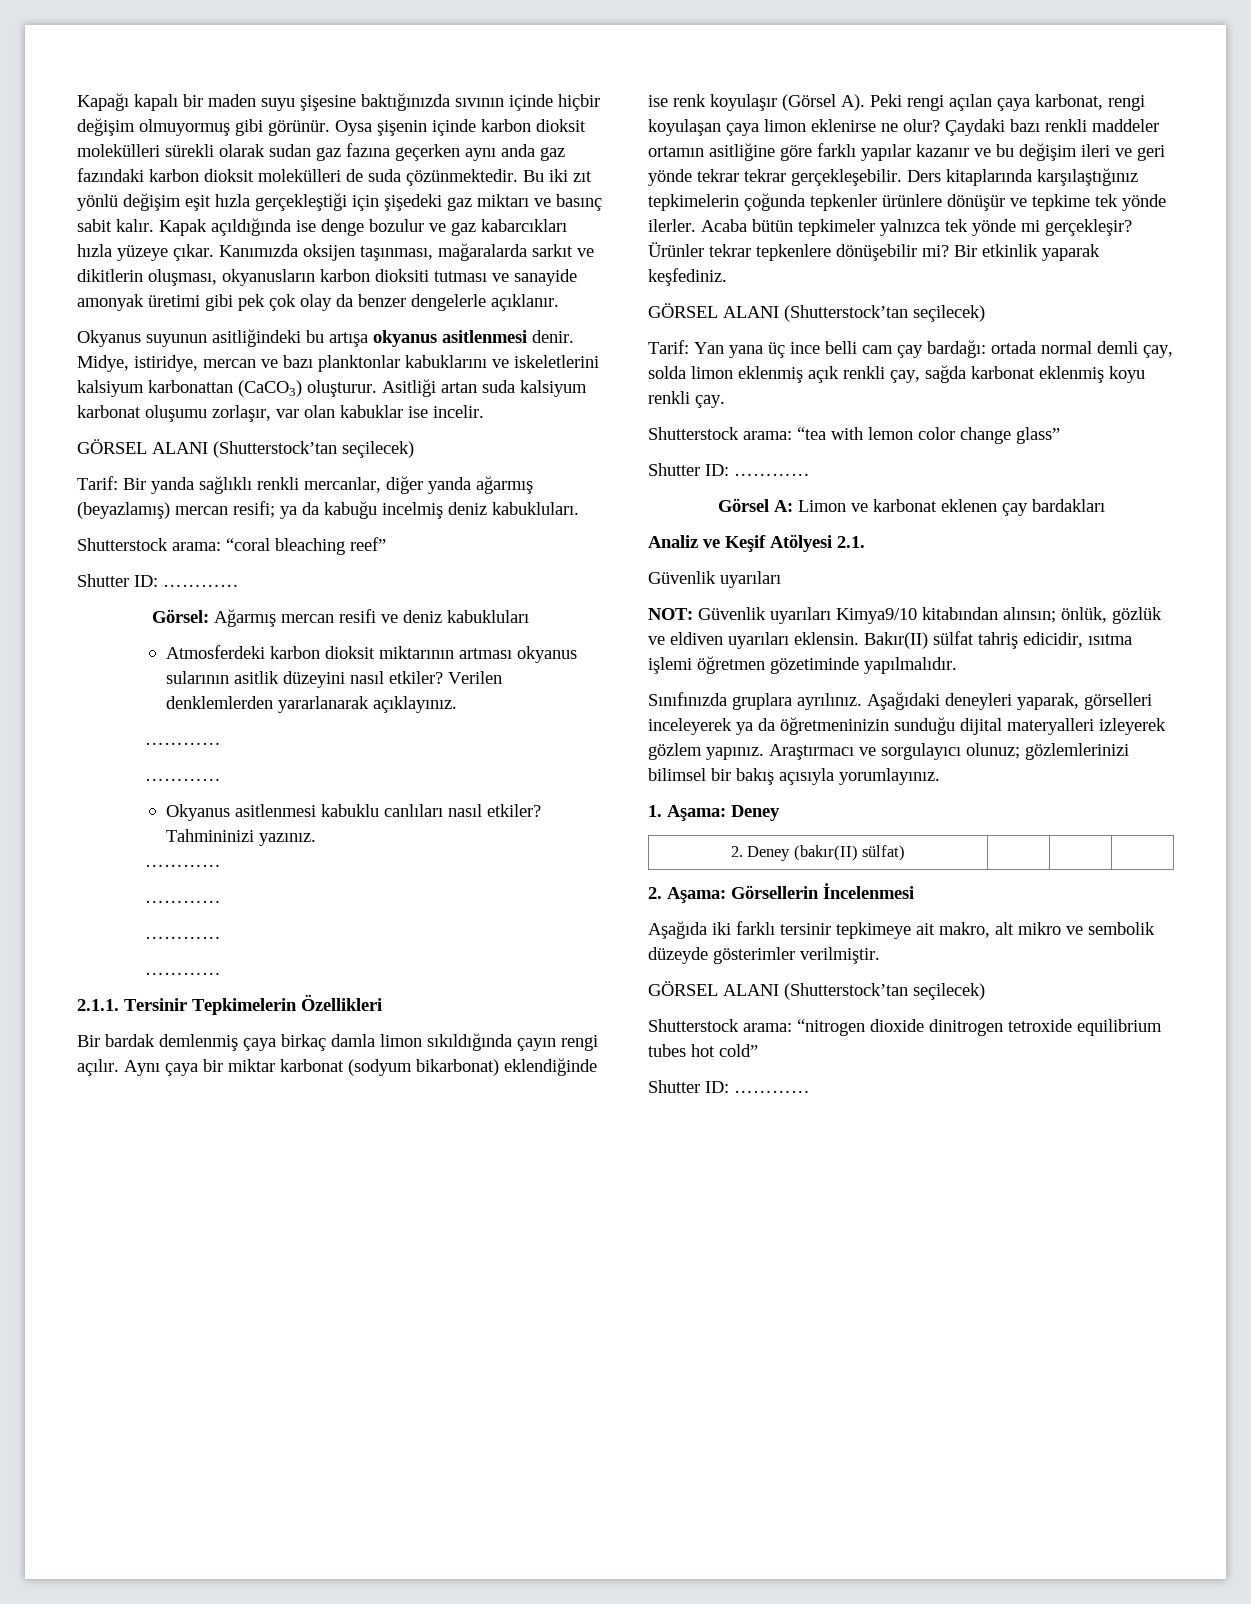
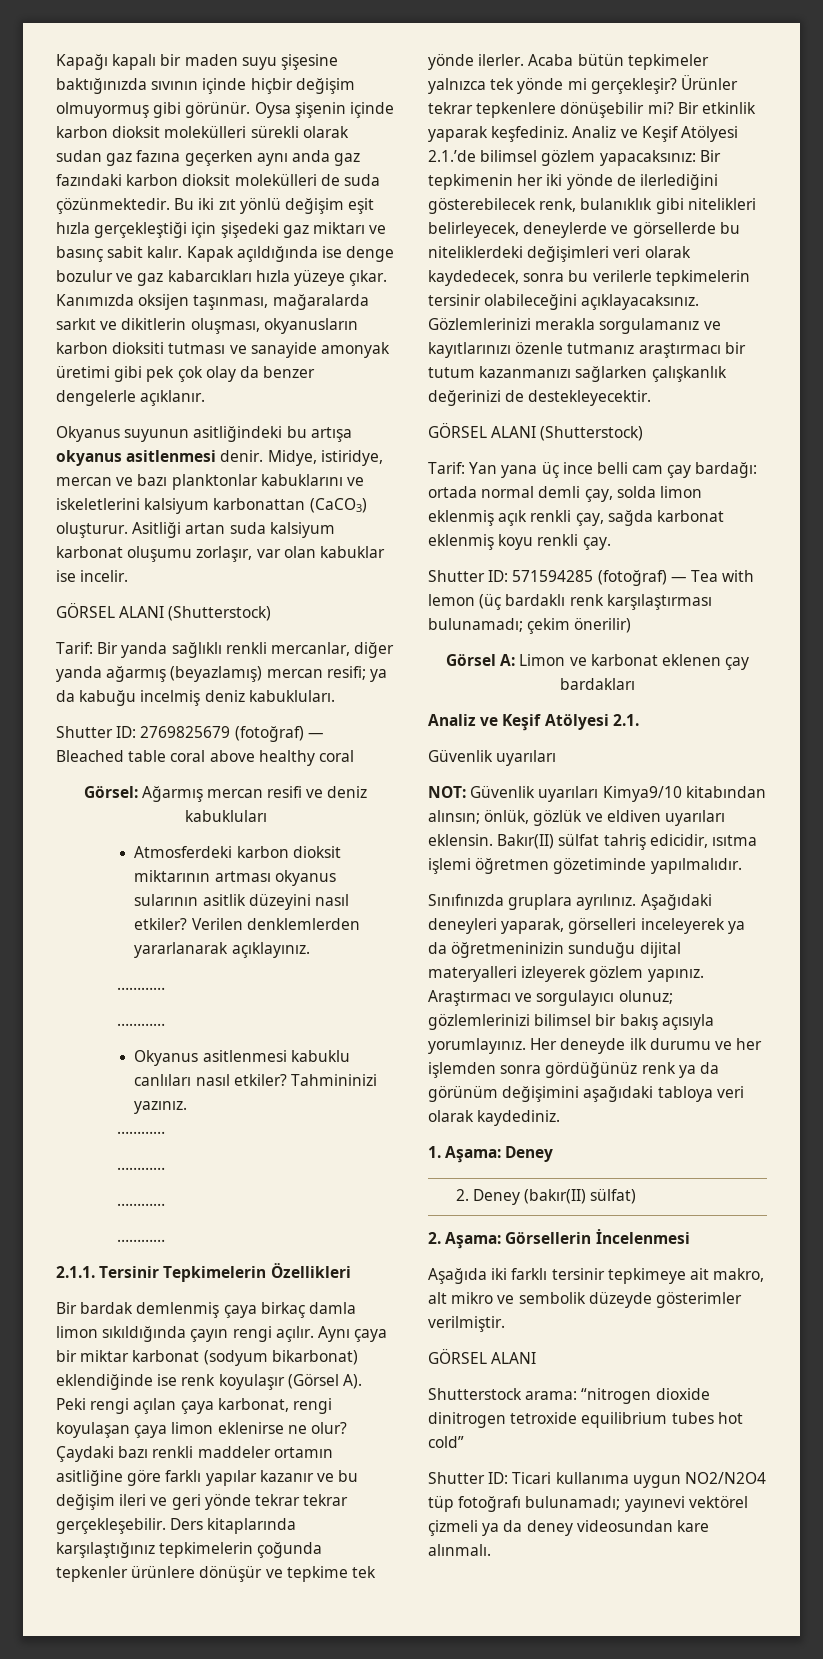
  Asitliği artan suda kalsiyum karbonat oluşumu zorlaşır, var olan kabuklar ise incelir.
- GÖRSEL ALANI (Shutterstock’tan seçilecek)
+ GÖRSEL ALANI (Shutterstock)
- Shutterstock arama: “coral bleaching reef”
- Shutter ID: …………
+ Shutter ID: 2769825679 (fotoğraf) — Bleached table coral above healthy coral
- Bir etkinlik yaparak keşfediniz.
- GÖRSEL ALANI (Shutterstock’tan seçilecek)
+ Bir etkinlik yaparak keşfediniz. Analiz ve Keşif Atölyesi 2.1.’de bilimsel gözlem yapacaksınız: Bir tepkimenin her iki yönde de ilerlediğini gösterebilecek renk, bulanıklık gibi nitelikleri belirleyecek, deneylerde ve görsellerde bu niteliklerdeki değişimleri veri olarak kaydedecek, sonra bu verilerle tepkimelerin tersinir olabileceğini açıklayacaksınız. Gözlemlerinizi merakla sorgulamanız ve kayıtlarınızı özenle tutmanız araştırmacı bir tutum kazanmanızı sağlarken çalışkanlık değerinizi de destekleyecektir.
+ GÖRSEL ALANI (Shutterstock)
- Shutterstock arama: “tea with lemon color change glass”
- Shutter ID: …………
+ Shutter ID: 571594285 (fotoğraf) — Tea with lemon (üç bardaklı renk karşılaştırması bulunamadı; çekim önerilir)
+ Her deneyde ilk durumu ve her işlemden sonra gördüğünüz renk ya da görünüm değişimini aşağıdaki tabloya veri olarak kaydediniz.
  Aşağıda iki farklı tersinir tepkimeye ait makro, alt mikro ve sembolik düzeyde gösterimler verilmiştir.
- GÖRSEL ALANI (Shutterstock’tan seçilecek)
+ GÖRSEL ALANI
  Shutterstock arama: “nitrogen dioxide dinitrogen tetroxide equilibrium tubes hot cold”
- Shutter ID: …………
+ Shutter ID: Ticari kullanıma uygun NO2/N2O4 tüp fotoğrafı bulunamadı; yayınevi vektörel çizmeli ya da deney videosundan kare alınmalı.

